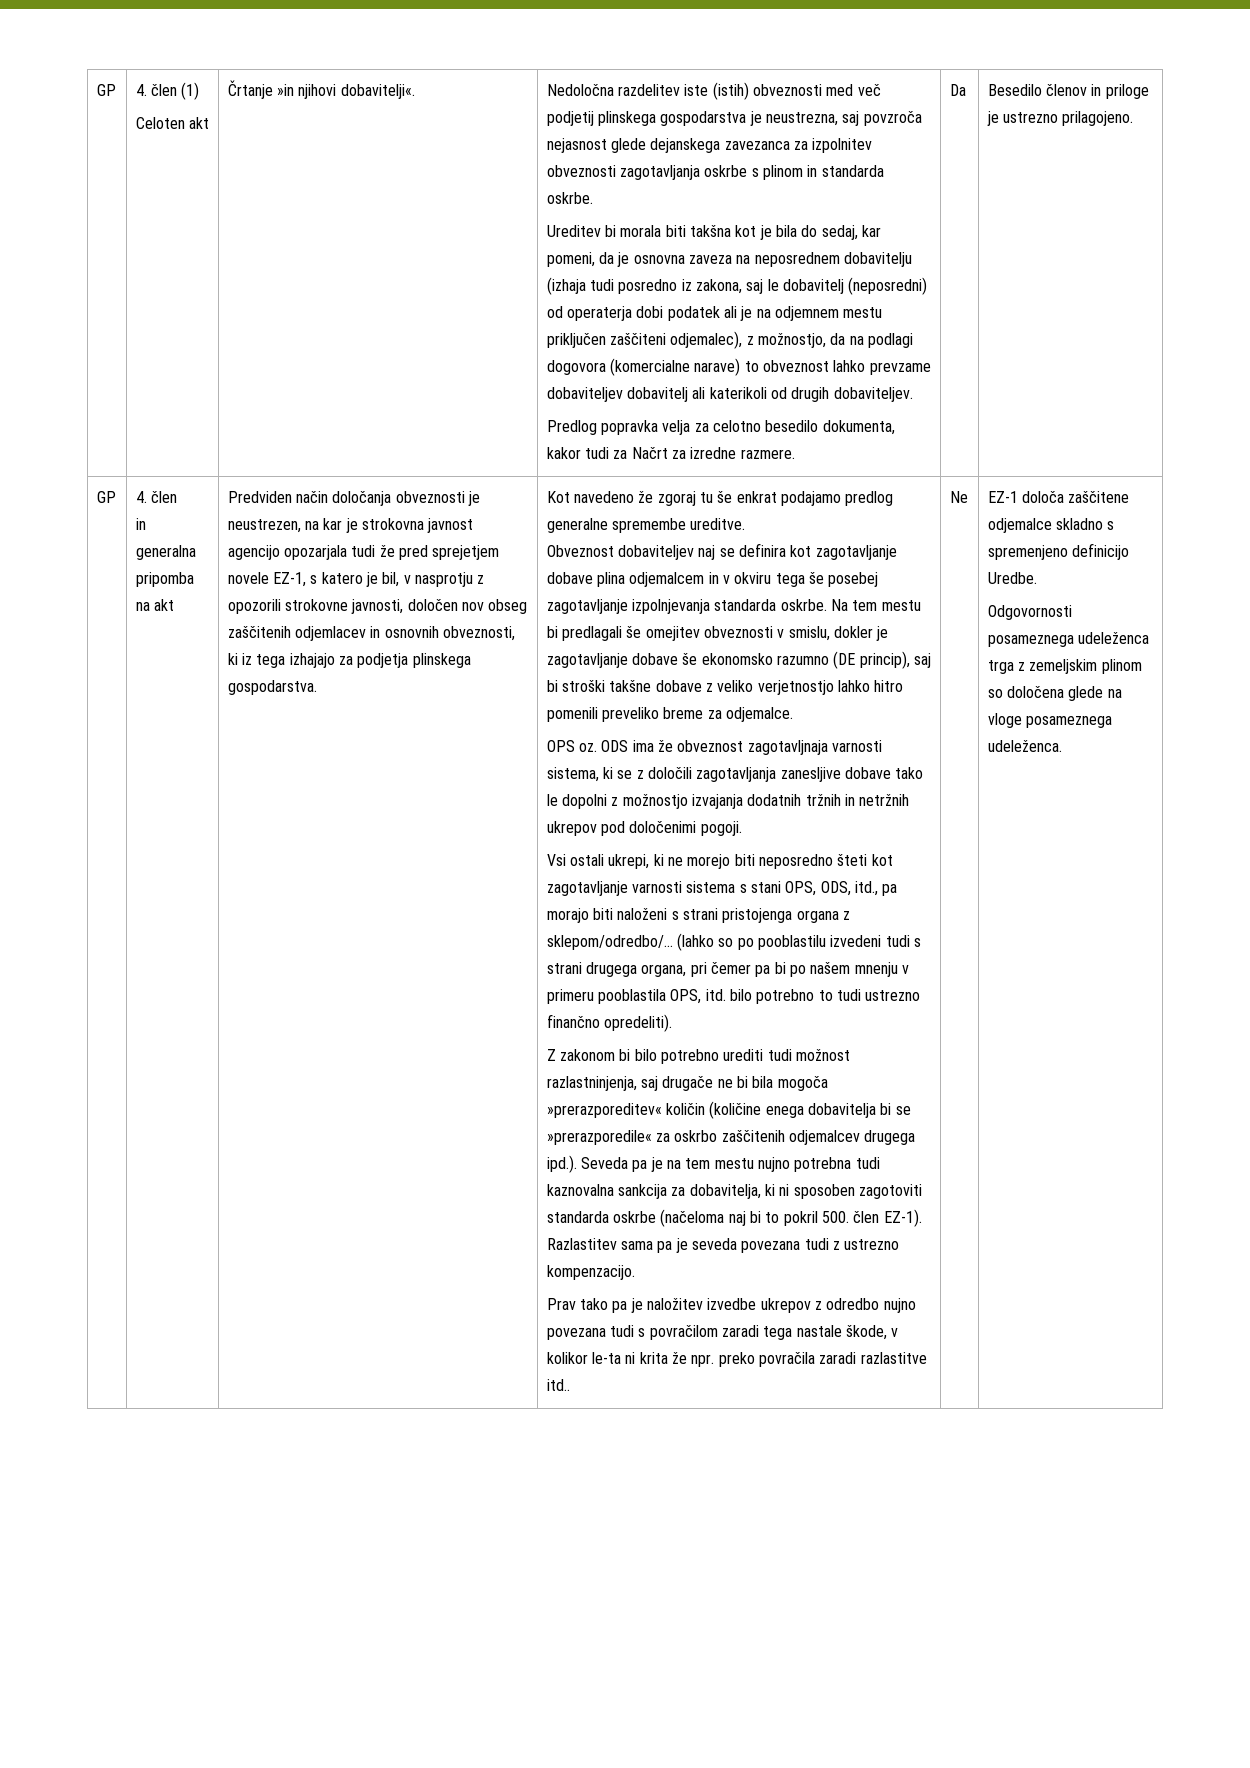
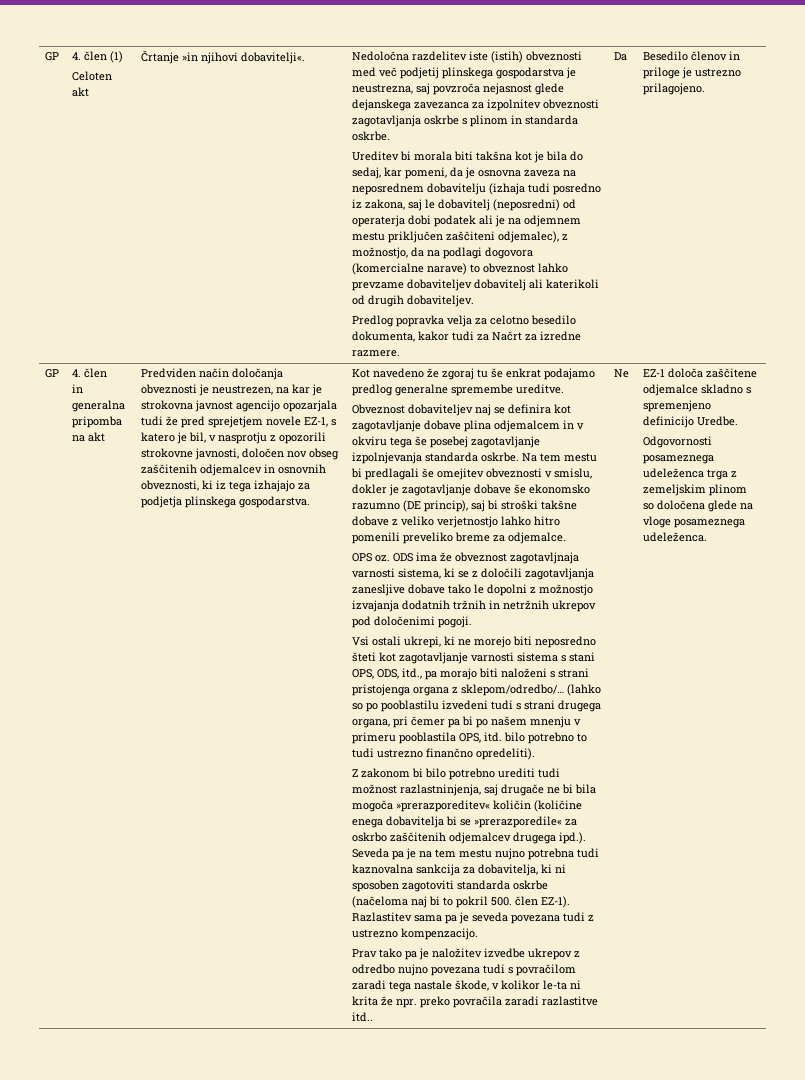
- Predviden način določanja obveznosti je neustrezen, na kar je strokovna javnost agencijo opozarjala tudi že pred sprejetjem novele EZ-1, s katero je bil, v nasprotju z opozorili strokovne javnosti, določen nov obseg zaščitenih odjemlacev in osnovnih obveznosti, ki iz tega izhajajo za podjetja plinskega gospodarstva.
+ Predviden način določanja obveznosti je neustrezen, na kar je strokovna javnost agencijo opozarjala tudi že pred sprejetjem novele EZ-1, s katero je bil, v nasprotju z opozorili strokovne javnosti, določen nov obseg zaščitenih odjemalcev in osnovnih obveznosti, ki iz tega izhajajo za podjetja plinskega gospodarstva.

